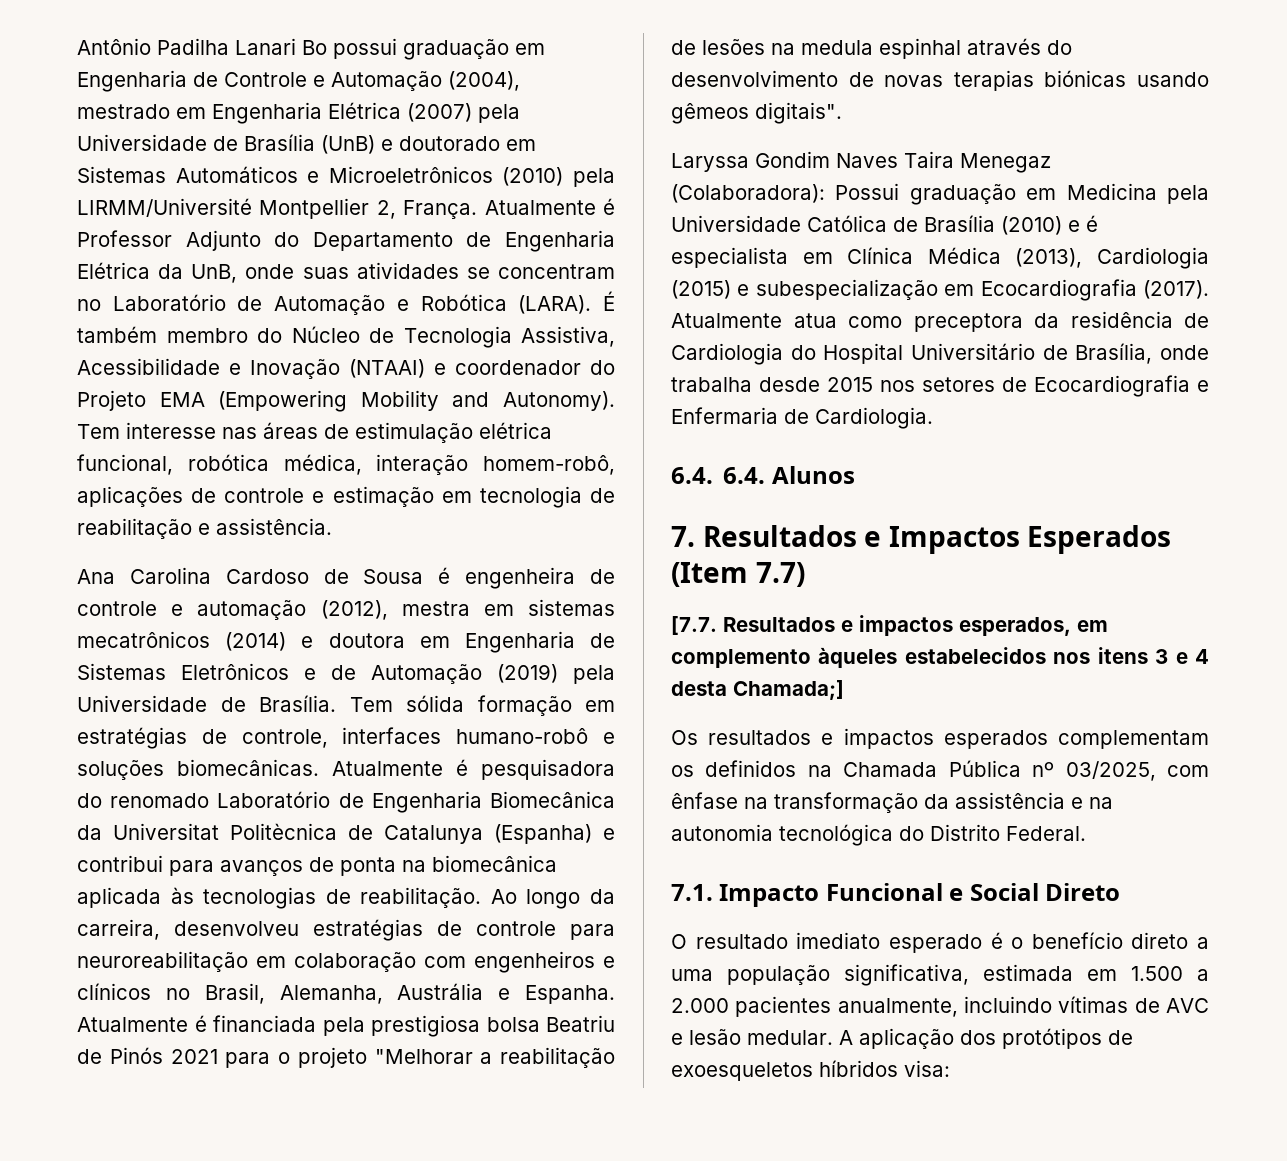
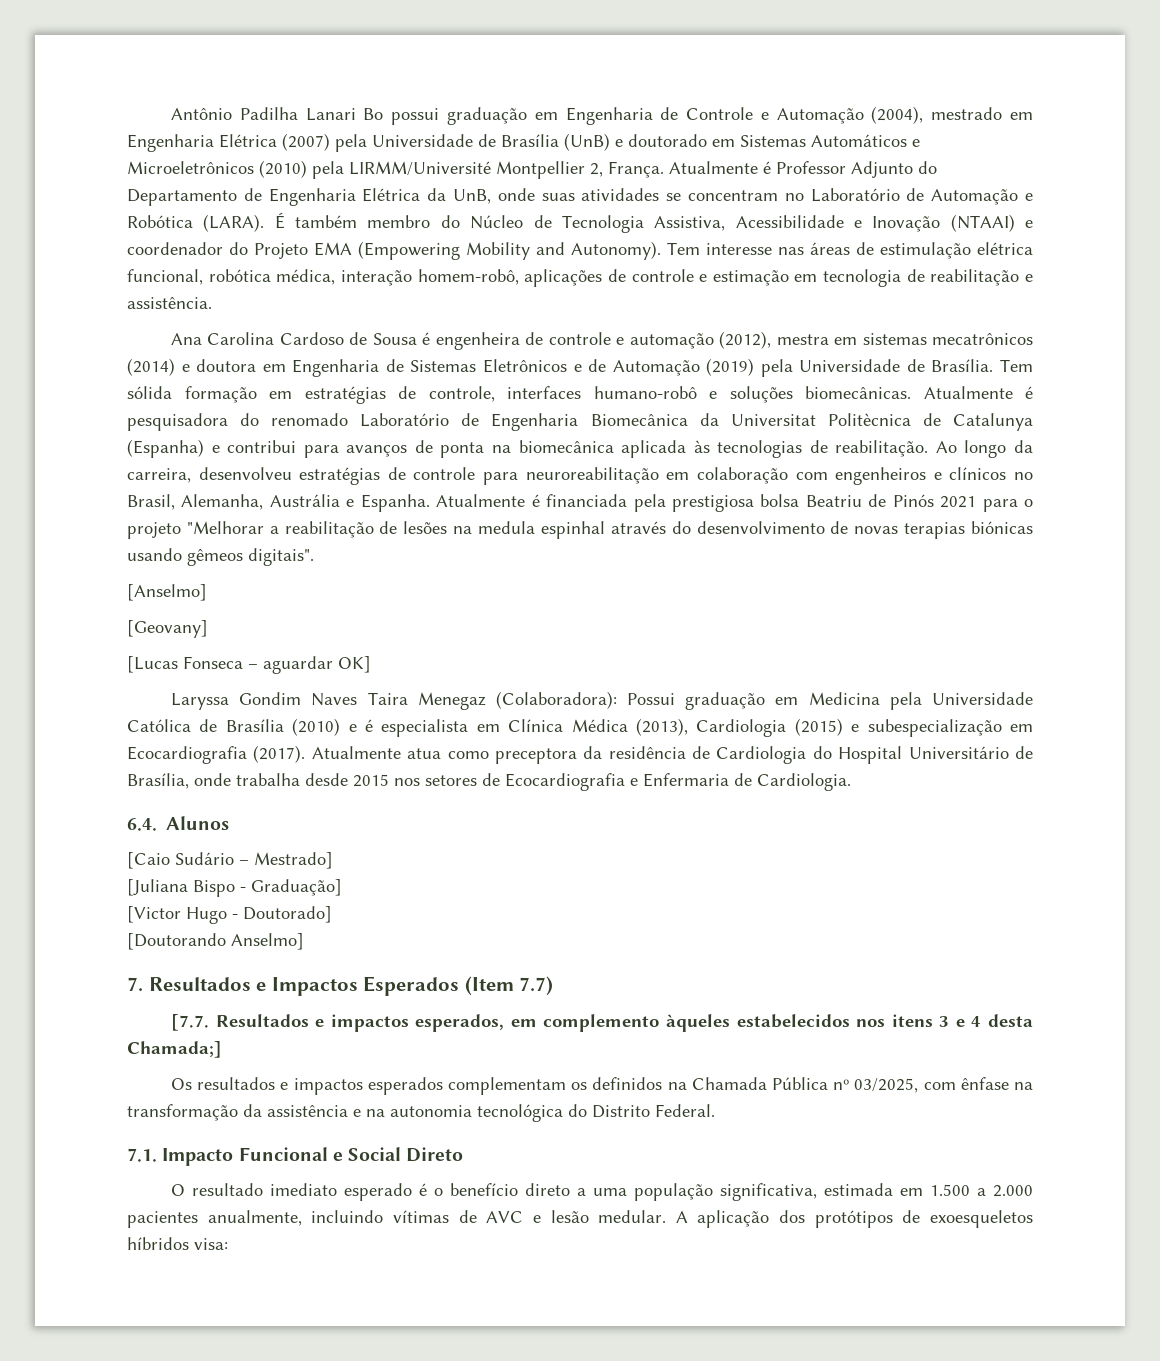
+ [Anselmo]
+ [Geovany]
+ [Lucas Fonseca – aguardar OK]
- 6.4. 6.4. Alunos
+ 6.4. Alunos
+ [Caio Sudário – Mestrado]
+ [Juliana Bispo - Graduação]
+ [Victor Hugo - Doutorado]
+ [Doutorando Anselmo]

